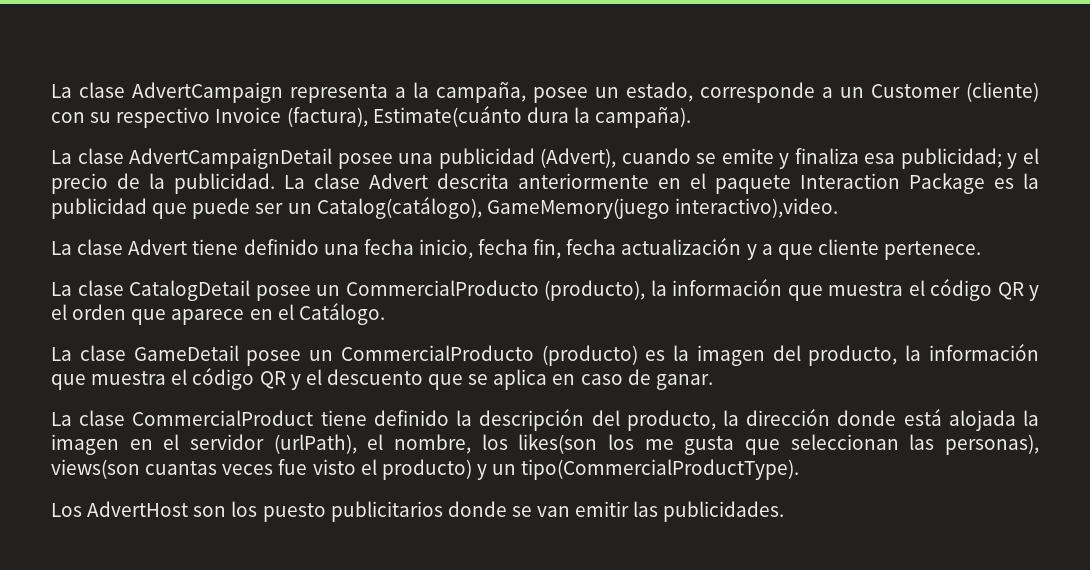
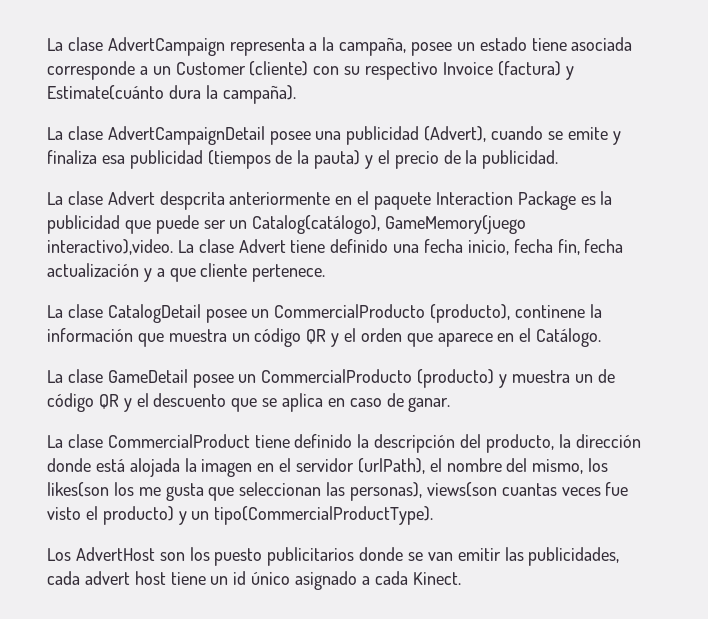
- La clase AdvertCampaign representa a la campaña, posee un estado, corresponde a un Customer (cliente) con su respectivo Invoice (factura), Estimate(cuánto dura la campaña).
+ La clase AdvertCampaign representa a la campaña, posee un estado tiene asociada corresponde a un Customer (cliente) con su respectivo Invoice (factura) y Estimate(cuánto dura la campaña).
- La clase AdvertCampaignDetail posee una publicidad (Advert), cuando se emite y finaliza esa publicidad; y el precio de la publicidad. La clase Advert descrita anteriormente en el paquete Interaction Package es la publicidad que puede ser un Catalog(catálogo), GameMemory(juego interactivo),video.
- La clase Advert tiene definido una fecha inicio, fecha fin, fecha actualización y a que cliente pertenece.
+ La clase AdvertCampaignDetail posee una publicidad (Advert), cuando se emite y finaliza esa publicidad (tiempos de la pauta) y el precio de la publicidad.
+ La clase Advert despcrita anteriormente en el paquete Interaction Package es la publicidad que puede ser un Catalog(catálogo), GameMemory(juego interactivo),video. La clase Advert tiene definido una fecha inicio, fecha fin, fecha actualización y a que cliente pertenece.
- La clase CatalogDetail posee un CommercialProducto (producto), la información que muestra el código QR y el orden que aparece en el Catálogo.
+ La clase CatalogDetail posee un CommercialProducto (producto), continene la información que muestra un código QR y el orden que aparece en el Catálogo.
- La clase GameDetail posee un CommercialProducto (producto) es la imagen del producto, la información que muestra el código QR y el descuento que se aplica en caso de ganar.
+ La clase GameDetail posee un CommercialProducto (producto) y muestra un de código QR y el descuento que se aplica en caso de ganar.
- La clase CommercialProduct tiene definido la descripción del producto, la dirección donde está alojada la imagen en el servidor (urlPath), el nombre, los likes(son los me gusta que seleccionan las personas), views(son cuantas veces fue visto el producto) y un tipo(CommercialProductType).
+ La clase CommercialProduct tiene definido la descripción del producto, la dirección donde está alojada la imagen en el servidor (urlPath), el nombre del mismo, los likes(son los me gusta que seleccionan las personas), views(son cuantas veces fue visto el producto) y un tipo(CommercialProductType).
- Los AdvertHost son los puesto publicitarios donde se van emitir las publicidades.
+ Los AdvertHost son los puesto publicitarios donde se van emitir las publicidades, cada advert host tiene un id único asignado a cada Kinect.

